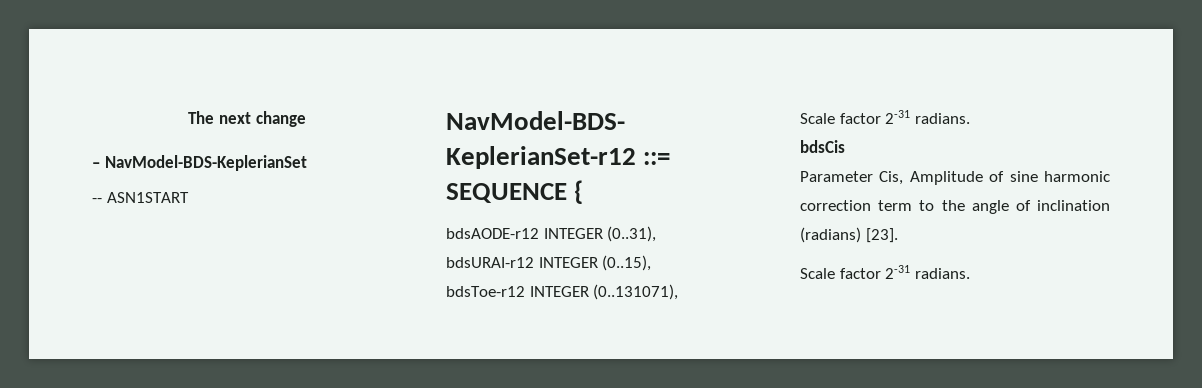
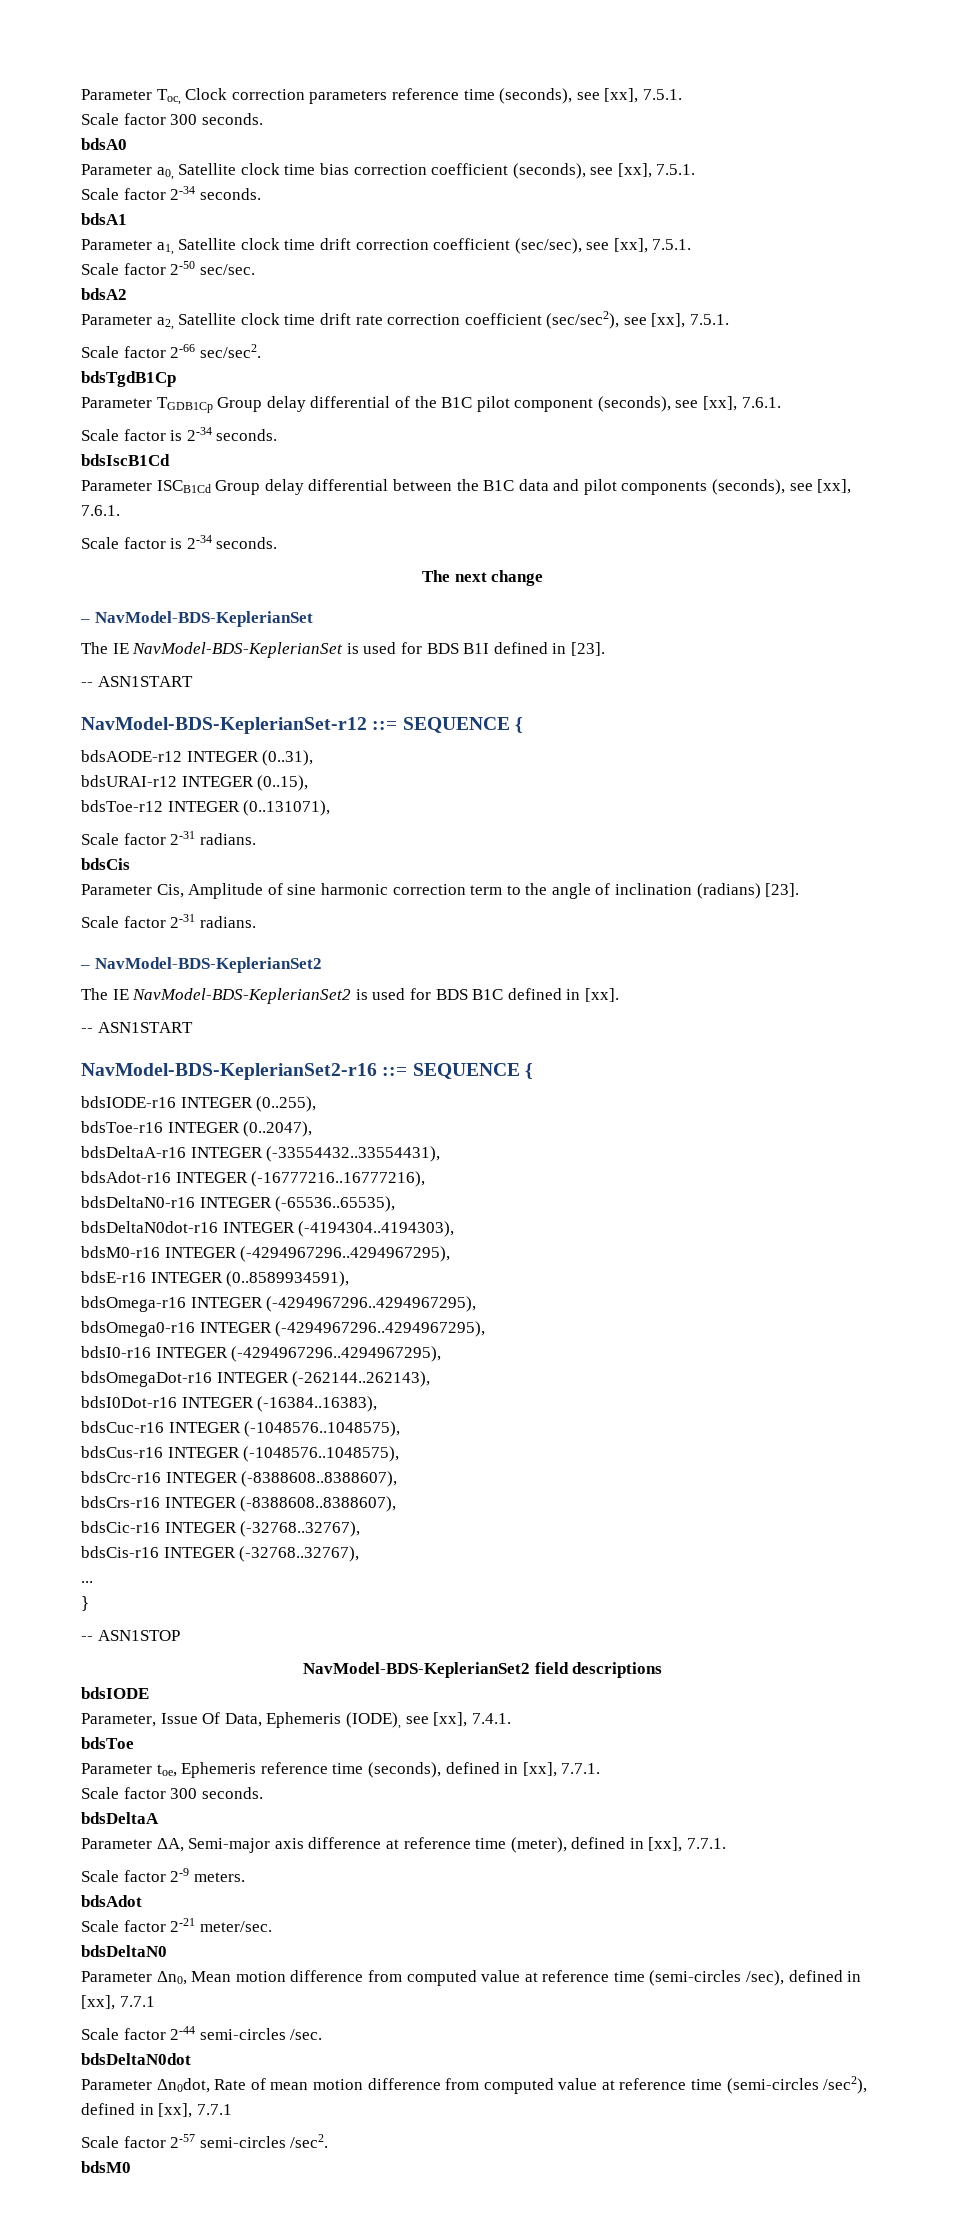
+ Parameter Toc, Clock correction parameters reference time (seconds), see [xx], 7.5.1.
+ Scale factor 300 seconds.
+ bdsA0
+ Parameter a0, Satellite clock time bias correction coefficient (seconds), see [xx], 7.5.1.
+ Scale factor 2-34 seconds.
+ bdsA1
+ Parameter a1, Satellite clock time drift correction coefficient (sec/sec), see [xx], 7.5.1.
+ Scale factor 2-50 sec/sec.
+ bdsA2
+ Parameter a2, Satellite clock time drift rate correction coefficient (sec/sec2), see [xx], 7.5.1.
+ Scale factor 2-66 sec/sec2.
+ bdsTgdB1Cp
+ Parameter TGDB1Cp Group delay differential of the B1C pilot component (seconds), see [xx], 7.6.1.
+ Scale factor is 2-34 seconds.
+ bdsIscB1Cd
+ Parameter ISCB1Cd Group delay differential between the B1C data and pilot components (seconds), see [xx], 7.6.1.
+ Scale factor is 2-34 seconds.
+ The IE NavModel-BDS-KeplerianSet is used for BDS B1I defined in [23].
+ – NavModel-BDS-KeplerianSet2
+ The IE NavModel-BDS-KeplerianSet2 is used for BDS B1C defined in [xx].
+ -- ASN1START
+ NavModel-BDS-KeplerianSet2-r16 ::= SEQUENCE {
+ bdsIODE-r16 INTEGER (0..255),
+ bdsToe-r16 INTEGER (0..2047),
+ bdsDeltaA-r16 INTEGER (-33554432..33554431),
+ bdsAdot-r16 INTEGER (-16777216..16777216),
+ bdsDeltaN0-r16 INTEGER (-65536..65535),
+ bdsDeltaN0dot-r16 INTEGER (-4194304..4194303),
+ bdsM0-r16 INTEGER (-4294967296..4294967295),
+ bdsE-r16 INTEGER (0..8589934591),
+ bdsOmega-r16 INTEGER (-4294967296..4294967295),
+ bdsOmega0-r16 INTEGER (-4294967296..4294967295),
+ bdsI0-r16 INTEGER (-4294967296..4294967295),
+ bdsOmegaDot-r16 INTEGER (-262144..262143),
+ bdsI0Dot-r16 INTEGER (-16384..16383),
+ bdsCuc-r16 INTEGER (-1048576..1048575),
+ bdsCus-r16 INTEGER (-1048576..1048575),
+ bdsCrc-r16 INTEGER (-8388608..8388607),
+ bdsCrs-r16 INTEGER (-8388608..8388607),
+ bdsCic-r16 INTEGER (-32768..32767),
+ bdsCis-r16 INTEGER (-32768..32767),
+ ...
+ }
+ -- ASN1STOP
+ NavModel-BDS-KeplerianSet2 field descriptions
+ bdsIODE
+ Parameter, Issue Of Data, Ephemeris (IODE), see [xx], 7.4.1.
+ bdsToe
+ Parameter toe, Ephemeris reference time (seconds), defined in [xx], 7.7.1.
+ Scale factor 300 seconds.
+ bdsDeltaA
+ Parameter ΔA, Semi-major axis difference at reference time (meter), defined in [xx], 7.7.1.
+ Scale factor 2-9 meters.
+ bdsAdot
+ Scale factor 2-21 meter/sec.
+ bdsDeltaN0
+ Parameter Δn0, Mean motion difference from computed value at reference time (semi-circles /sec), defined in [xx], 7.7.1
+ Scale factor 2-44 semi-circles /sec.
+ bdsDeltaN0dot
+ Parameter Δn0dot, Rate of mean motion difference from computed value at reference time (semi-circles /sec2), defined in [xx], 7.7.1
+ Scale factor 2-57 semi-circles /sec2.
+ bdsM0

